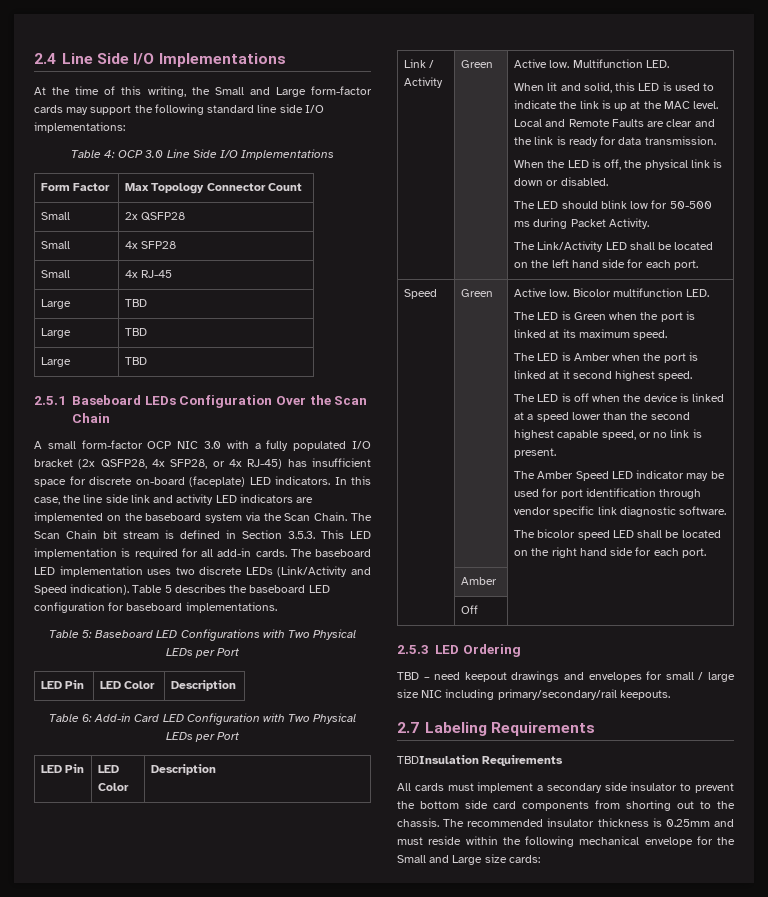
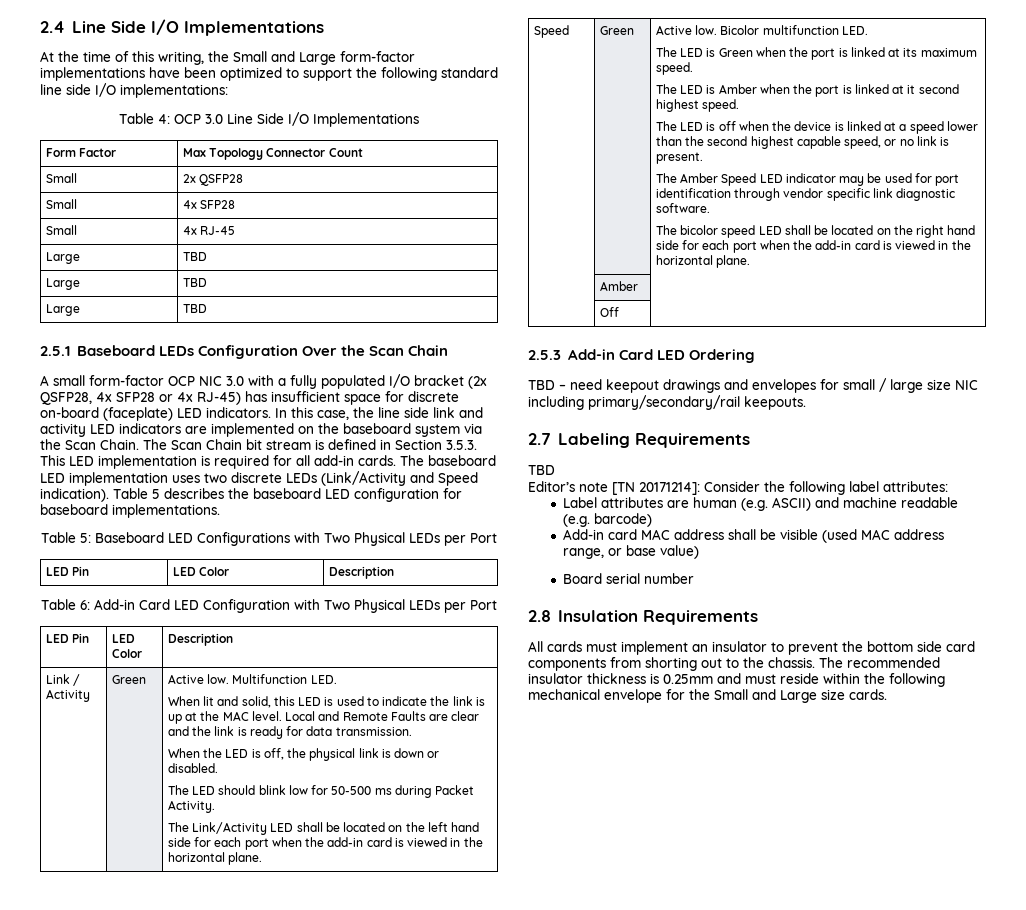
- At the time of this writing, the Small and Large form-factor cards may support the following standard line side I/O implementations:
+ At the time of this writing, the Small and Large form-factor implementations have been optimized to support the following standard line side I/O implementations:
- A small form-factor OCP NIC 3.0 with a fully populated I/O bracket (2x QSFP28, 4x SFP28, or 4x RJ-45) has insufficient space for discrete on-board (faceplate) LED indicators.
+ A small form-factor OCP NIC 3.0 with a fully populated I/O bracket (2x QSFP28, 4x SFP28 or 4x RJ-45) has insufficient space for discrete on-board (faceplate) LED indicators.
- The Link/Activity LED shall be located on the left hand side for each port.
+ The Link/Activity LED shall be located on the left hand side for each port when the add-in card is viewed in the horizontal plane.
- The bicolor speed LED shall be located on the right hand side for each port.
+ The bicolor speed LED shall be located on the right hand side for each port when the add-in card is viewed in the horizontal plane.
- 2.5.3 LED Ordering
+ 2.5.3 Add-in Card LED Ordering
  2.7 Labeling Requirements
- TBDInsulation Requirements
+ TBD
+ Editor’s note [TN 20171214]: Consider the following label attributes:
+ Label attributes are human (e.g. ASCII) and machine readable (e.g. barcode)
+ Add-in card MAC address shall be visible (used MAC address range, or base value)
+ Board serial number
+ 2.8 Insulation Requirements
- All cards must implement a secondary side insulator to prevent the bottom side card components from shorting out to the chassis.
+ All cards must implement an insulator to prevent the bottom side card components from shorting out to the chassis.
- The recommended insulator thickness is 0.25mm and must reside within the following mechanical envelope for the Small and Large size cards:
+ The recommended insulator thickness is 0.25mm and must reside within the following mechanical envelope for the Small and Large size cards.

